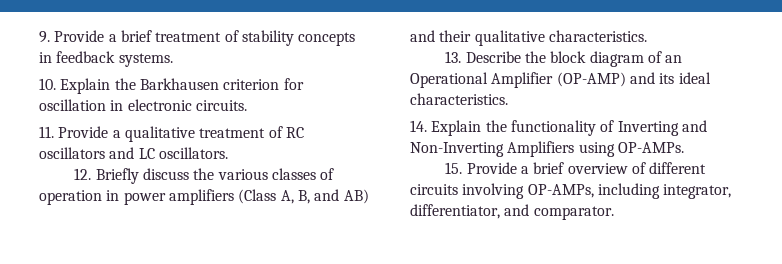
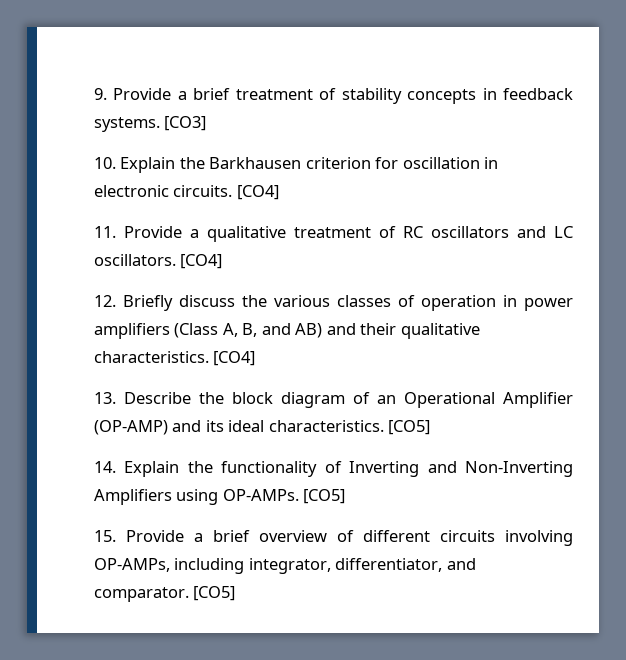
+ [CO3]
- 10. Explain the Barkhausen criterion for oscillation in electronic circuits.
+ 10. Explain the Barkhausen criterion for oscillation in electronic circuits. [CO4]
- 11. Provide a qualitative treatment of RC oscillators and LC oscillators.
+ 11. Provide a qualitative treatment of RC oscillators and LC oscillators. [CO4]
- 12. Briefly discuss the various classes of operation in power amplifiers (Class A, B, and AB) and their qualitative characteristics.
+ 12. Briefly discuss the various classes of operation in power amplifiers (Class A, B, and AB) and their qualitative characteristics. [CO4]
- 13. Describe the block diagram of an Operational Amplifier (OP-AMP) and its ideal characteristics.
+ 13. Describe the block diagram of an Operational Amplifier (OP-AMP) and its ideal characteristics. [CO5]
- 14. Explain the functionality of Inverting and Non-Inverting Amplifiers using OP-AMPs.
+ 14. Explain the functionality of Inverting and Non-Inverting Amplifiers using OP-AMPs. [CO5]
- 15. Provide a brief overview of different circuits involving OP-AMPs, including integrator, differentiator, and comparator.
+ 15. Provide a brief overview of different circuits involving OP-AMPs, including integrator, differentiator, and comparator. [CO5]

